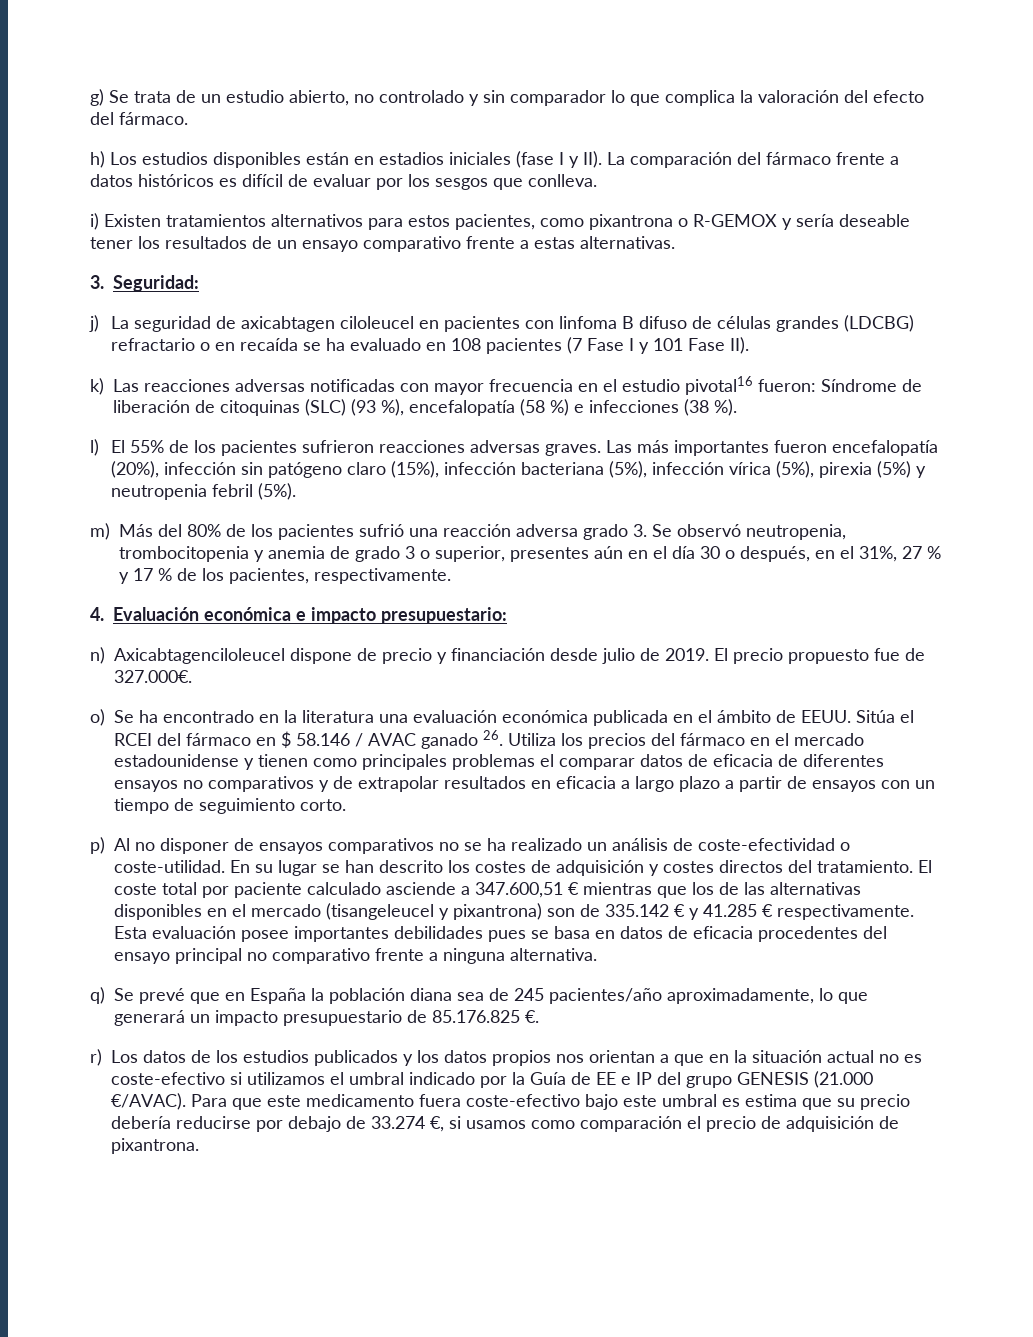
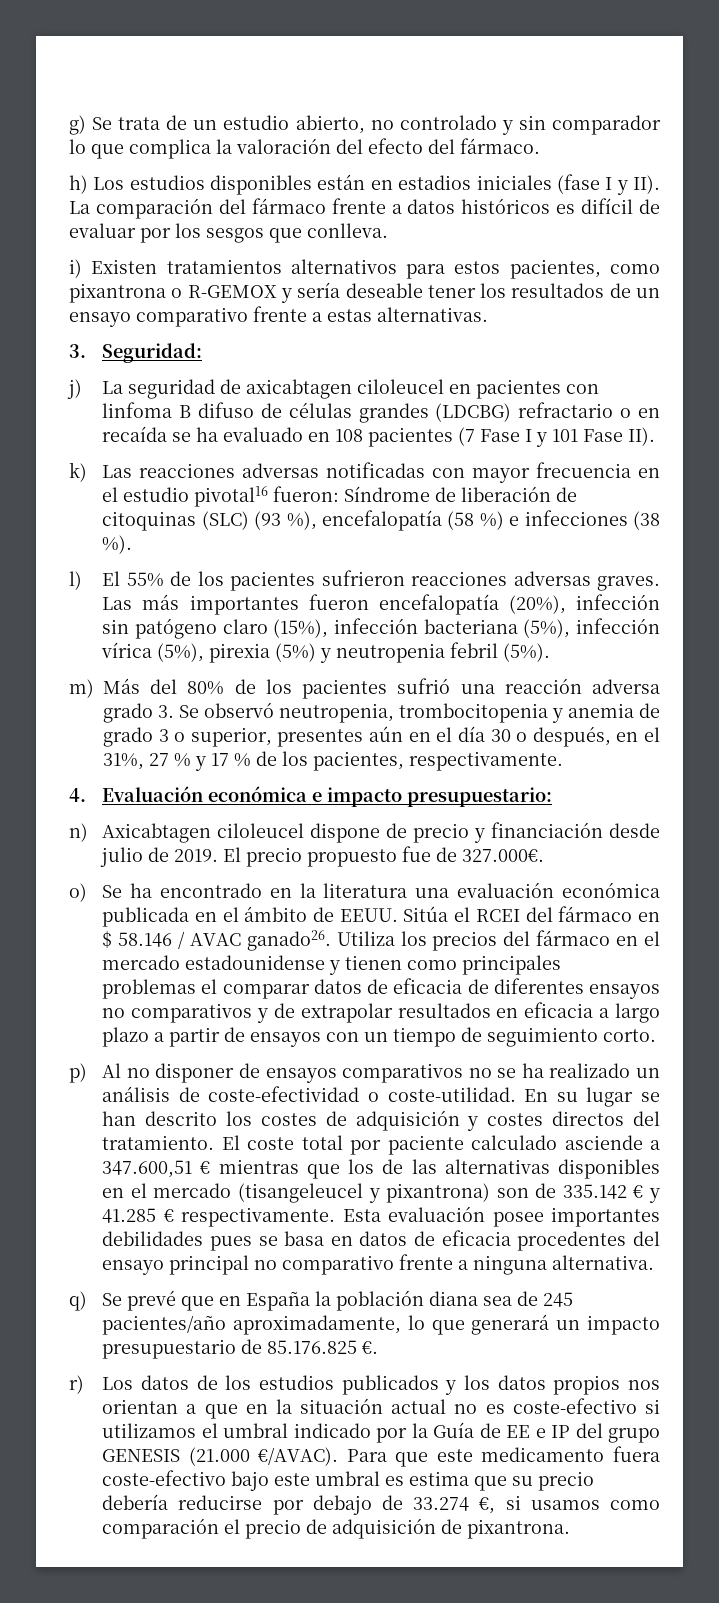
- n) Axicabtagenciloleucel dispone de precio y financiación desde julio de 2019.
+ n) Axicabtagen ciloleucel dispone de precio y financiación desde julio de 2019.
- Sitúa el RCEI del fármaco en $ 58.146 / AVAC ganado 26. Utiliza los precios del fármaco en el mercado estadounidense y tienen como principales problemas el comparar datos de eficacia de diferentes ensayos no comparativos y de extrapolar resultados en eficacia a largo plazo a partir de ensayos con un tiempo de seguimiento corto.
+ Sitúa el RCEI del fármaco en $ 58.146 / AVAC ganado26. Utiliza los precios del fármaco en el mercado estadounidense y tienen como principales problemas el comparar datos de eficacia de diferentes ensayos no comparativos y de extrapolar resultados en eficacia a largo plazo a partir de ensayos con un tiempo de seguimiento corto.

